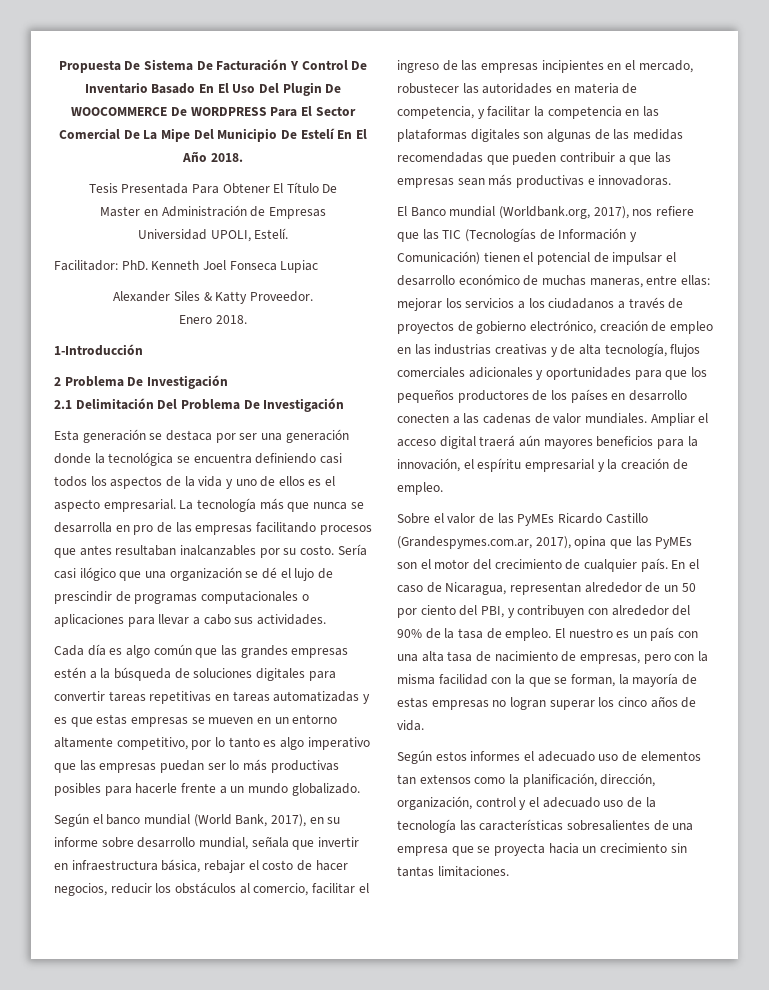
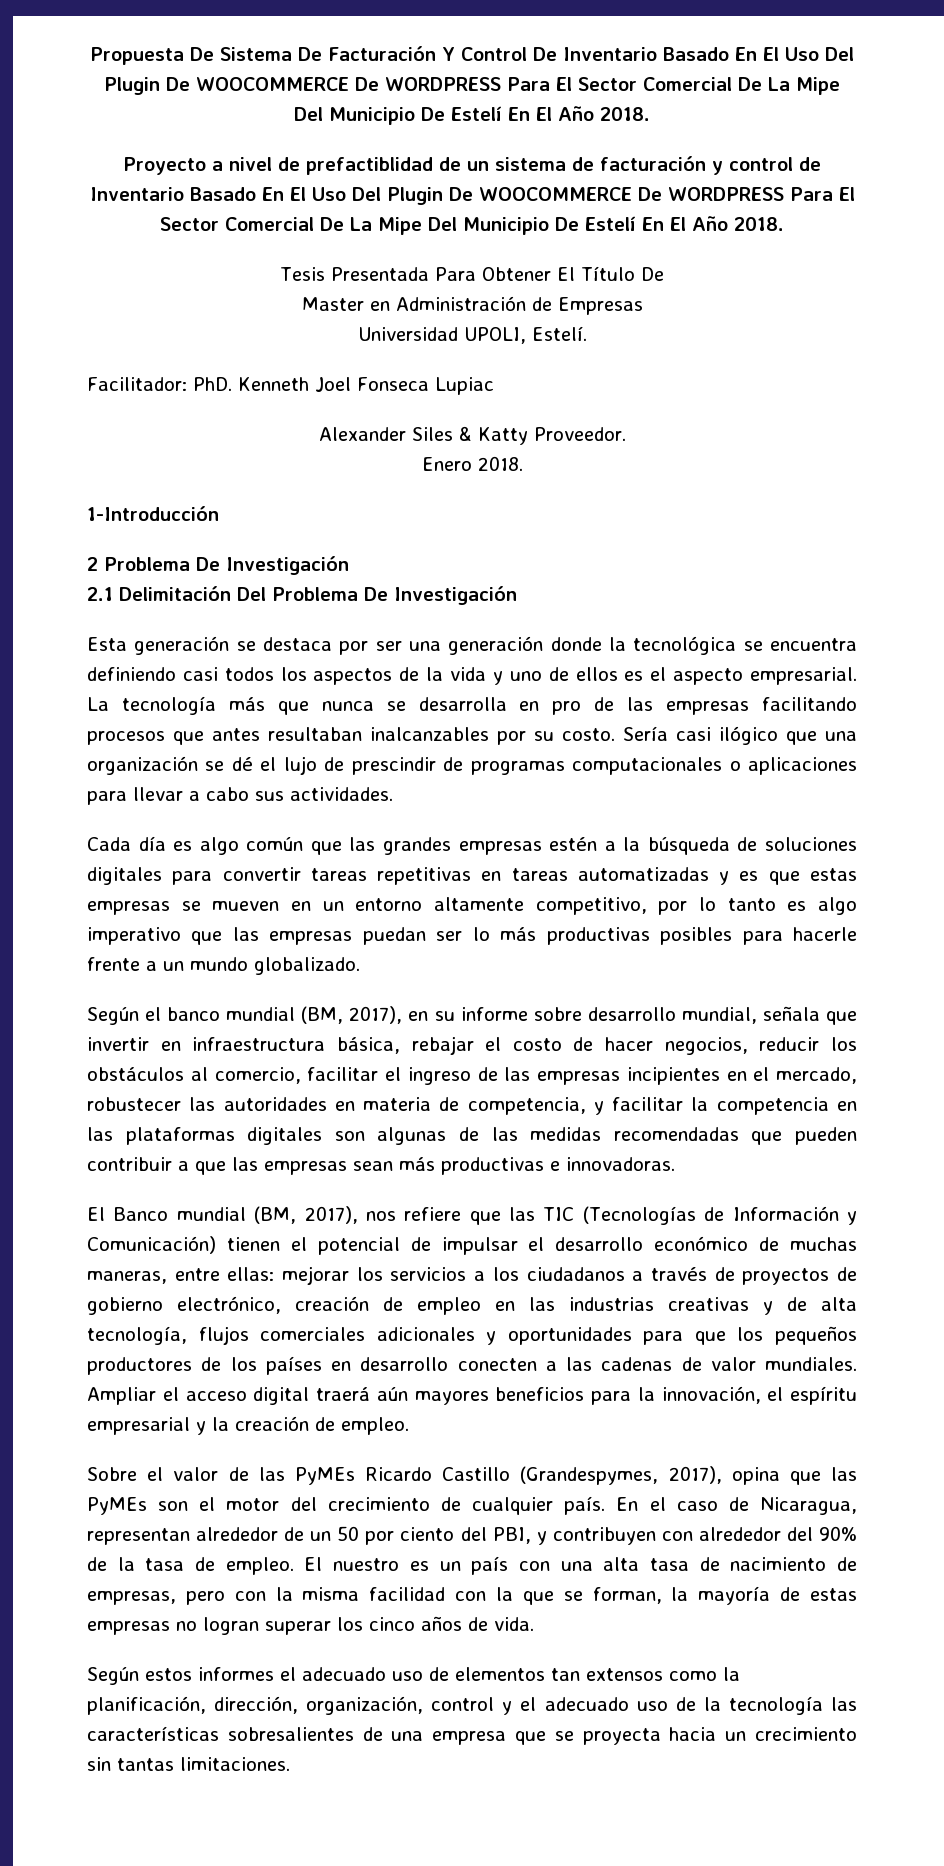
+ Proyecto a nivel de prefactiblidad de un sistema de facturación y control de Inventario Basado En El Uso Del Plugin De WOOCOMMERCE De WORDPRESS Para El Sector Comercial De La Mipe Del Municipio De Estelí En El Año 2018.
- Según el banco mundial (World Bank, 2017), en su informe sobre desarrollo mundial, señala que invertir en infraestructura básica, rebajar el costo de hacer negocios, reducir los obstáculos al comercio, facilitar el ingreso de las empresas incipientes en el mercado, robustecer las autoridades en materia de competencia, y facilitar la competencia en las plataformas digitales son algunas de las medidas recomendadas que pueden contribuir a que las empresas sean más productivas e innovadoras.
+ Según el banco mundial (BM, 2017), en su informe sobre desarrollo mundial, señala que invertir en infraestructura básica, rebajar el costo de hacer negocios, reducir los obstáculos al comercio, facilitar el ingreso de las empresas incipientes en el mercado, robustecer las autoridades en materia de competencia, y facilitar la competencia en las plataformas digitales son algunas de las medidas recomendadas que pueden contribuir a que las empresas sean más productivas e innovadoras.
- El Banco mundial (Worldbank.org, 2017), nos refiere que las TIC (Tecnologías de Información y Comunicación) tienen el potencial de impulsar el desarrollo económico de muchas maneras, entre ellas:
+ El Banco mundial (BM, 2017), nos refiere que las TIC (Tecnologías de Información y Comunicación) tienen el potencial de impulsar el desarrollo económico de muchas maneras, entre ellas:
- Sobre el valor de las PyMEs Ricardo Castillo (Grandespymes.com.ar, 2017), opina que las PyMEs son el motor del crecimiento de cualquier país.
+ Sobre el valor de las PyMEs Ricardo Castillo (Grandespymes, 2017), opina que las PyMEs son el motor del crecimiento de cualquier país.

